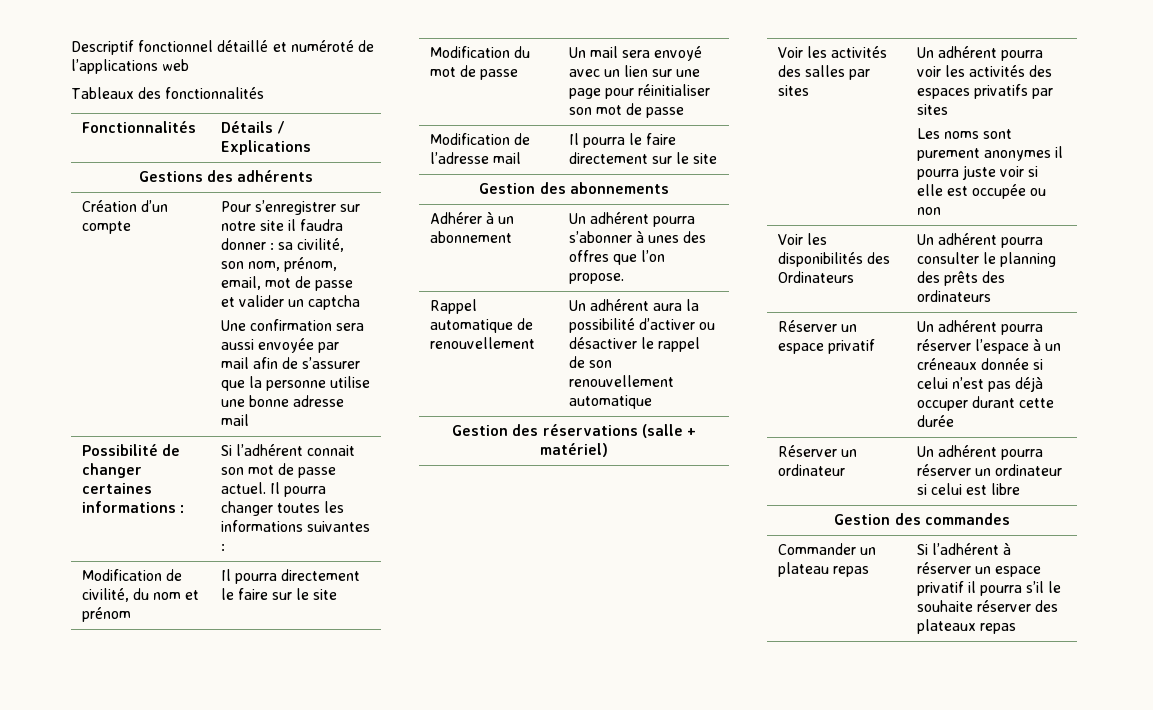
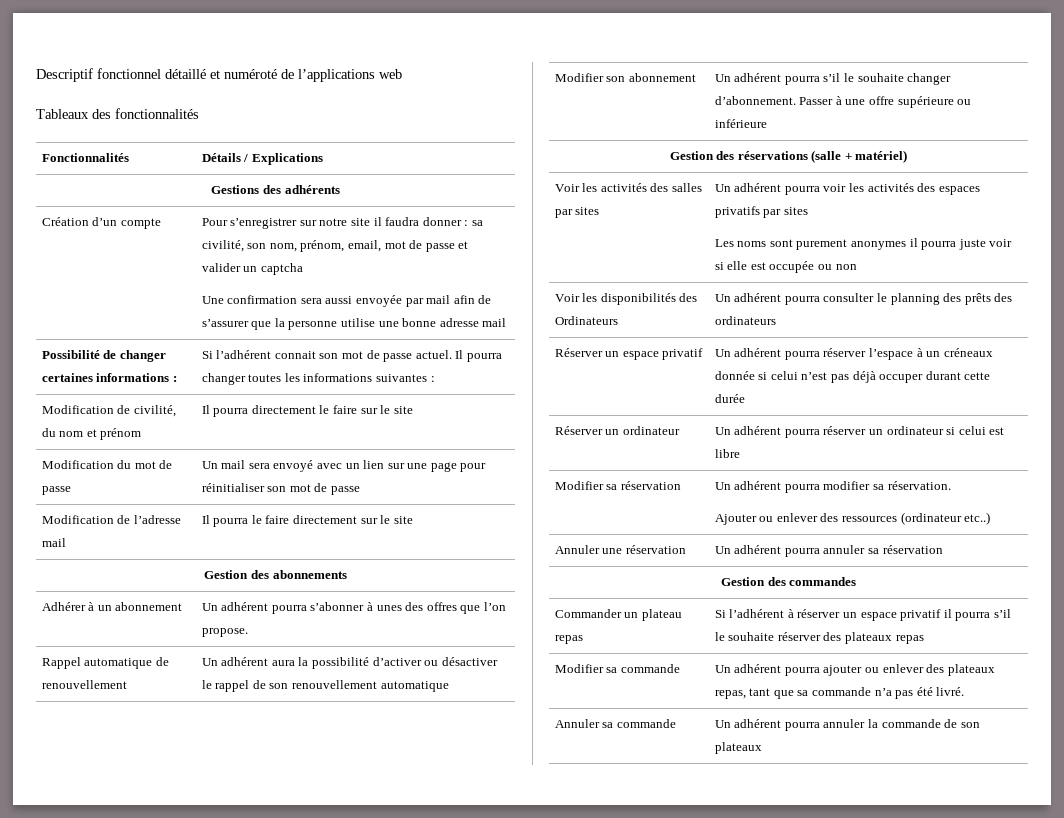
+ Modifier son abonnement | Un adhérent pourra s’il le souhaite changer d’abonnement. Passer à une offre supérieure ou inférieure
+ Modifier sa réservation | Un adhérent pourra modifier sa réservation.
+ Ajouter ou enlever des ressources (ordinateur etc..)
+ Annuler une réservation | Un adhérent pourra annuler sa réservation
+ Modifier sa commande | Un adhérent pourra ajouter ou enlever des plateaux repas, tant que sa commande n’a pas été livré.
+ Annuler sa commande | Un adhérent pourra annuler la commande de son plateaux

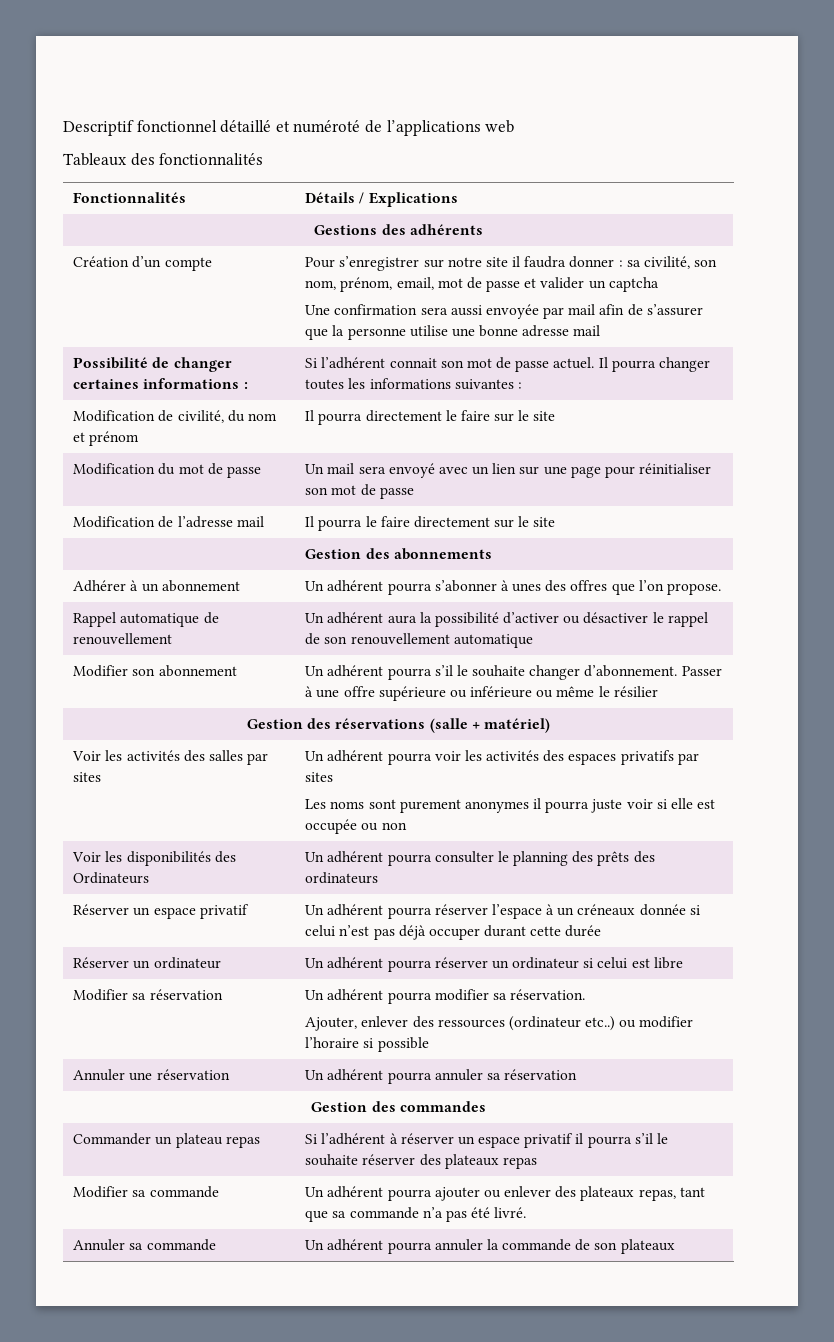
- Modifier son abonnement | Un adhérent pourra s’il le souhaite changer d’abonnement. Passer à une offre supérieure ou inférieure
+ Modifier son abonnement | Un adhérent pourra s’il le souhaite changer d’abonnement. Passer à une offre supérieure ou inférieure ou même le résilier
  Modifier sa réservation | Un adhérent pourra modifier sa réservation.
- Ajouter ou enlever des ressources (ordinateur etc..)
+ Ajouter, enlever des ressources (ordinateur etc..) ou modifier l’horaire si possible

